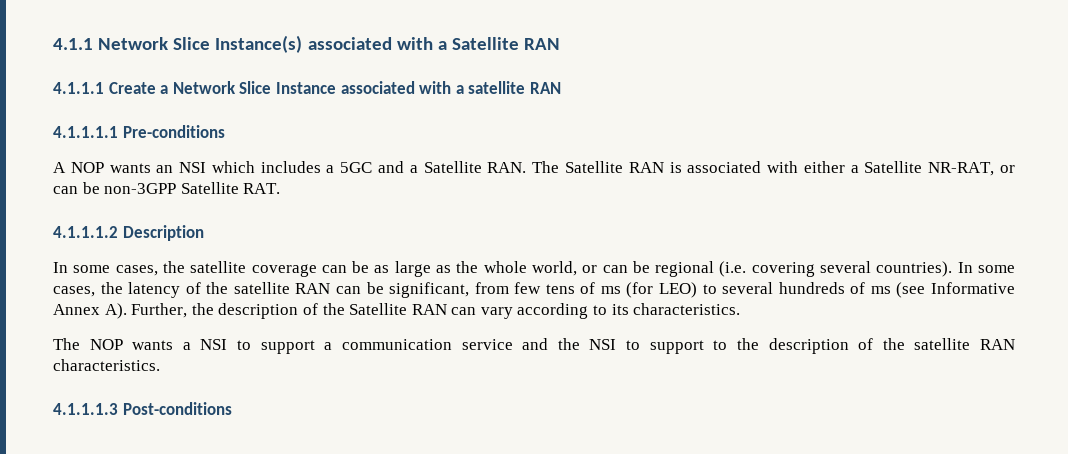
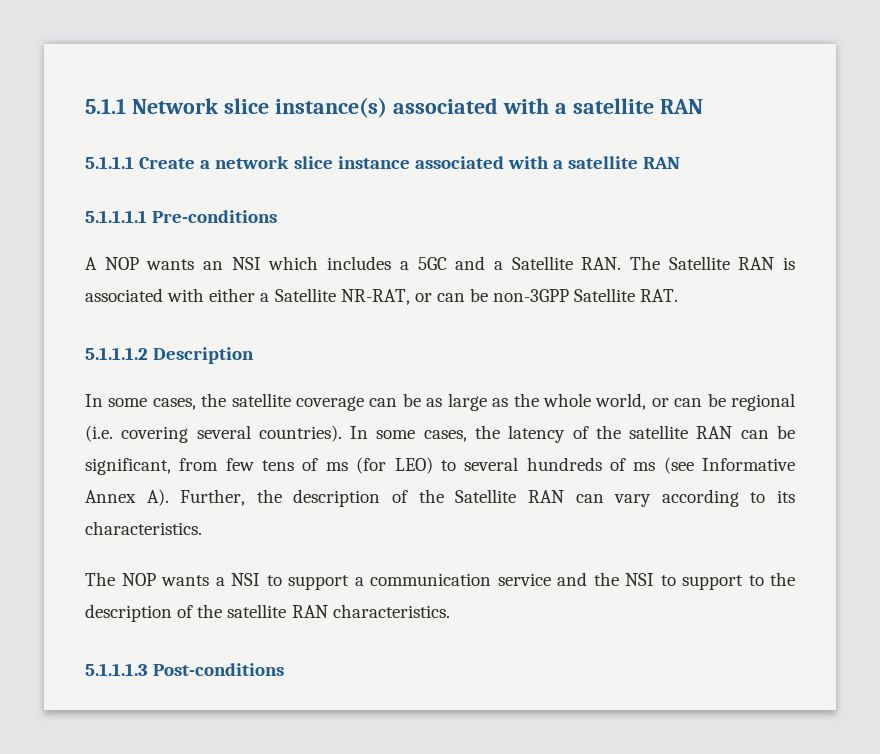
- 4.1.1 Network Slice Instance(s) associated with a Satellite RAN
- 4.1.1.1 Create a Network Slice Instance associated with a satellite RAN
- 4.1.1.1.1 Pre-conditions
+ 5.1.1 Network slice instance(s) associated with a satellite RAN
+ 5.1.1.1 Create a network slice instance associated with a satellite RAN
+ 5.1.1.1.1 Pre-conditions
- 4.1.1.1.2 Description
+ 5.1.1.1.2 Description
- 4.1.1.1.3 Post-conditions
+ 5.1.1.1.3 Post-conditions

